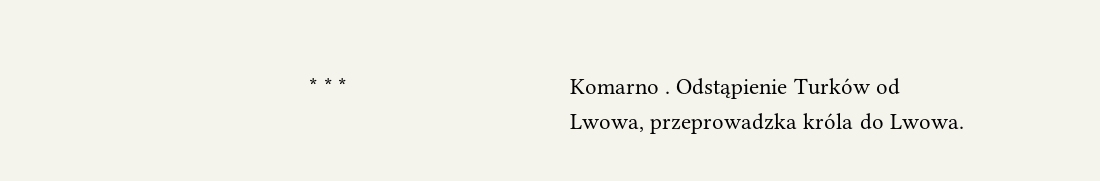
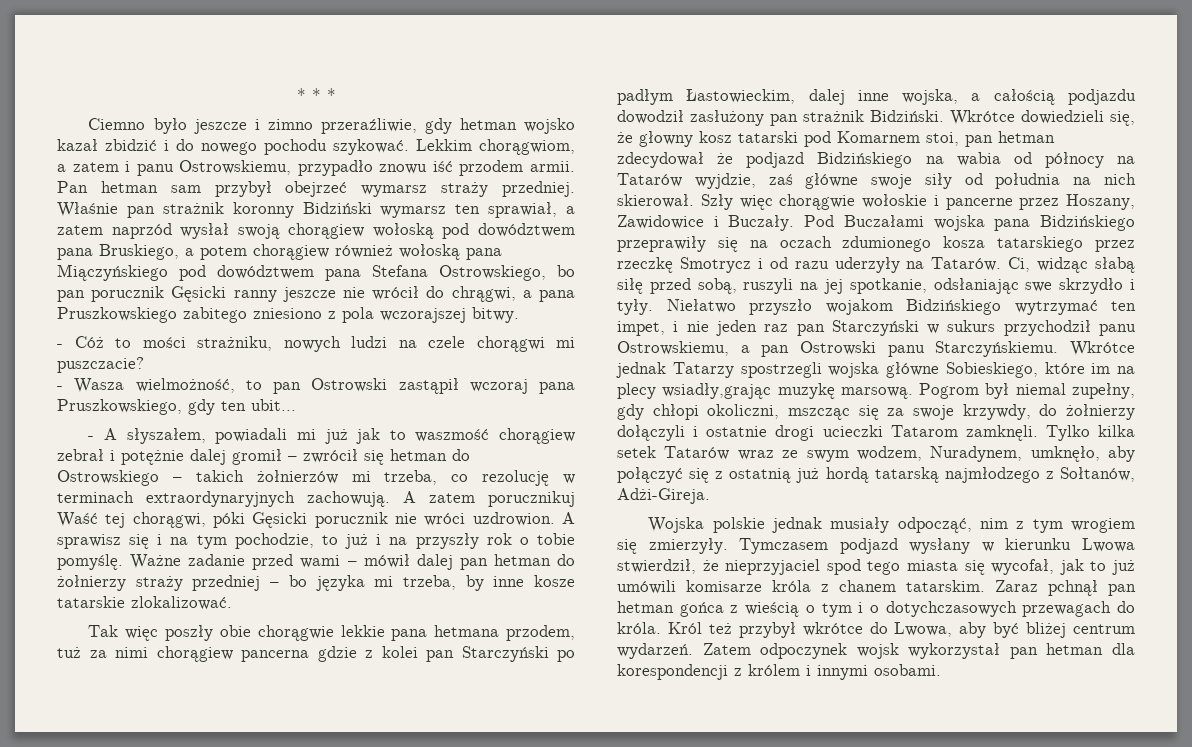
- Komarno . Odstąpienie Turków od Lwowa, przeprowadzka króla do Lwowa.
+ Ciemno było jeszcze i zimno przeraźliwie, gdy hetman wojsko kazał zbidzić i do nowego pochodu szykować. Lekkim chorągwiom, a zatem i panu Ostrowskiemu, przypadło znowu iść przodem armii. Pan hetman sam przybył obejrzeć wymarsz straży przedniej. Właśnie pan strażnik koronny Bidziński wymarsz ten sprawiał, a zatem naprzód wysłał swoją chorągiew wołoską pod dowództwem pana Bruskiego, a potem chorągiew również wołoską pana Miączyńskiego pod dowództwem pana Stefana Ostrowskiego, bo pan porucznik Gęsicki ranny jeszcze nie wrócił do chrągwi, a pana Pruszkowskiego zabitego zniesiono z pola wczorajszej bitwy.
+ - Cóż to mości strażniku, nowych ludzi na czele chorągwi mi puszczacie?
+ - Wasza wielmożność, to pan Ostrowski zastąpił wczoraj pana Pruszkowskiego, gdy ten ubit...
+ - A słyszałem, powiadali mi już jak to waszmość chorągiew zebrał i potężnie dalej gromił – zwrócił się hetman do Ostrowskiego – takich żołnierzów mi trzeba, co rezolucję w terminach extraordynaryjnych zachowują. A zatem porucznikuj Waść tej chorągwi, póki Gęsicki porucznik nie wróci uzdrowion. A sprawisz się i na tym pochodzie, to już i na przyszły rok o tobie pomyślę. Ważne zadanie przed wami – mówił dalej pan hetman do żołnierzy straży przedniej – bo języka mi trzeba, by inne kosze tatarskie zlokalizować.
+ Tak więc poszły obie chorągwie lekkie pana hetmana przodem, tuż za nimi chorągiew pancerna gdzie z kolei pan Starczyński po padłym Łastowieckim, dalej inne wojska, a całością podjazdu dowodził zasłużony pan strażnik Bidziński. Wkrótce dowiedzieli się, że głowny kosz tatarski pod Komarnem stoi, pan hetman zdecydował że podjazd Bidzińskiego na wabia od północy na Tatarów wyjdzie, zaś główne swoje siły od południa na nich skierował. Szły więc chorągwie wołoskie i pancerne przez Hoszany, Zawidowice i Buczały. Pod Buczałami wojska pana Bidzińskiego przeprawiły się na oczach zdumionego kosza tatarskiego przez rzeczkę Smotrycz i od razu uderzyły na Tatarów. Ci, widząc słabą siłę przed sobą, ruszyli na jej spotkanie, odsłaniając swe skrzydło i tyły. Niełatwo przyszło wojakom Bidzińskiego wytrzymać ten impet, i nie jeden raz pan Starczyński w sukurs przychodził panu Ostrowskiemu, a pan Ostrowski panu Starczyńskiemu. Wkrótce jednak Tatarzy spostrzegli wojska główne Sobieskiego, które im na plecy wsiadły,grając muzykę marsową. Pogrom był niemal zupełny, gdy chłopi okoliczni, mszcząc się za swoje krzywdy, do żołnierzy dołączyli i ostatnie drogi ucieczki Tatarom zamknęli. Tylko kilka setek Tatarów wraz ze swym wodzem, Nuradynem, umknęło, aby połączyć się z ostatnią już hordą tatarską najmłodzego z Sołtanów, Adżi-Gireja.
+ Wojska polskie jednak musiały odpocząć, nim z tym wrogiem się zmierzyły. Tymczasem podjazd wysłany w kierunku Lwowa stwierdził, że nieprzyjaciel spod tego miasta się wycofał, jak to już umówili komisarze króla z chanem tatarskim. Zaraz pchnął pan hetman gońca z wieścią o tym i o dotychczasowych przewagach do króla. Król też przybył wkrótce do Lwowa, aby być bliżej centrum wydarzeń. Zatem odpoczynek wojsk wykorzystał pan hetman dla korespondencji z królem i innymi osobami.

